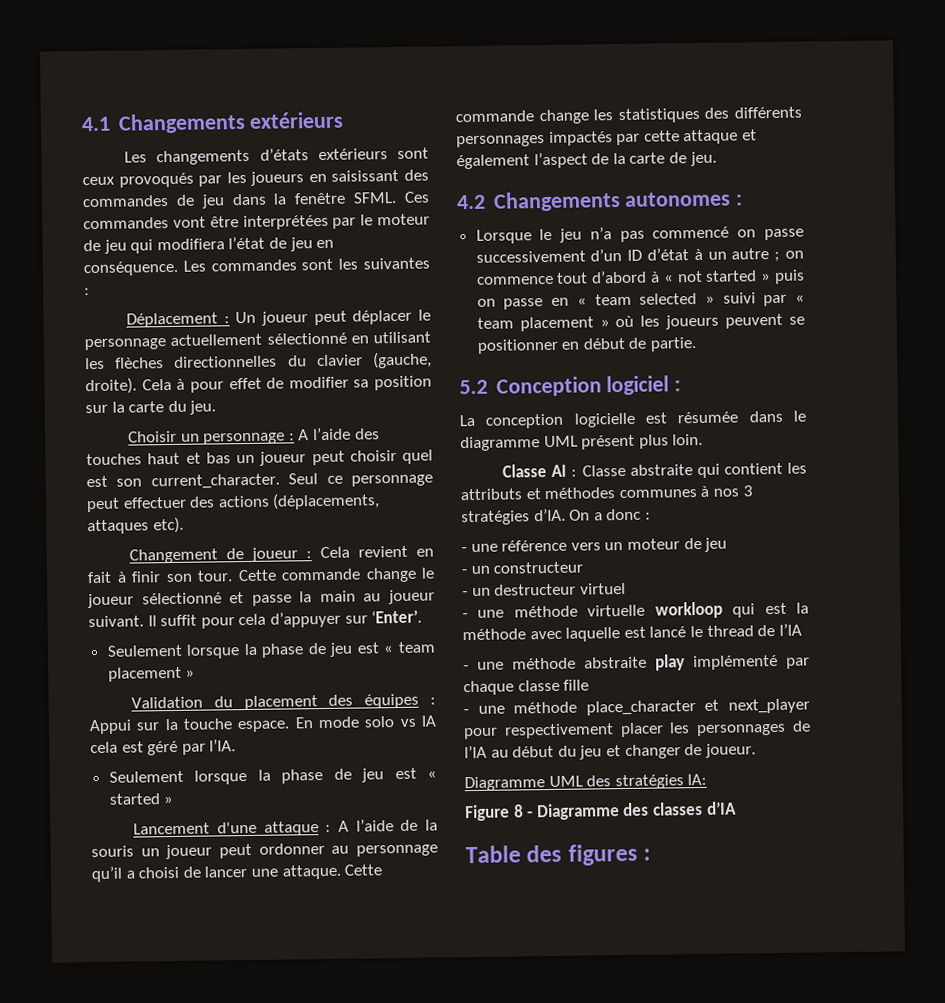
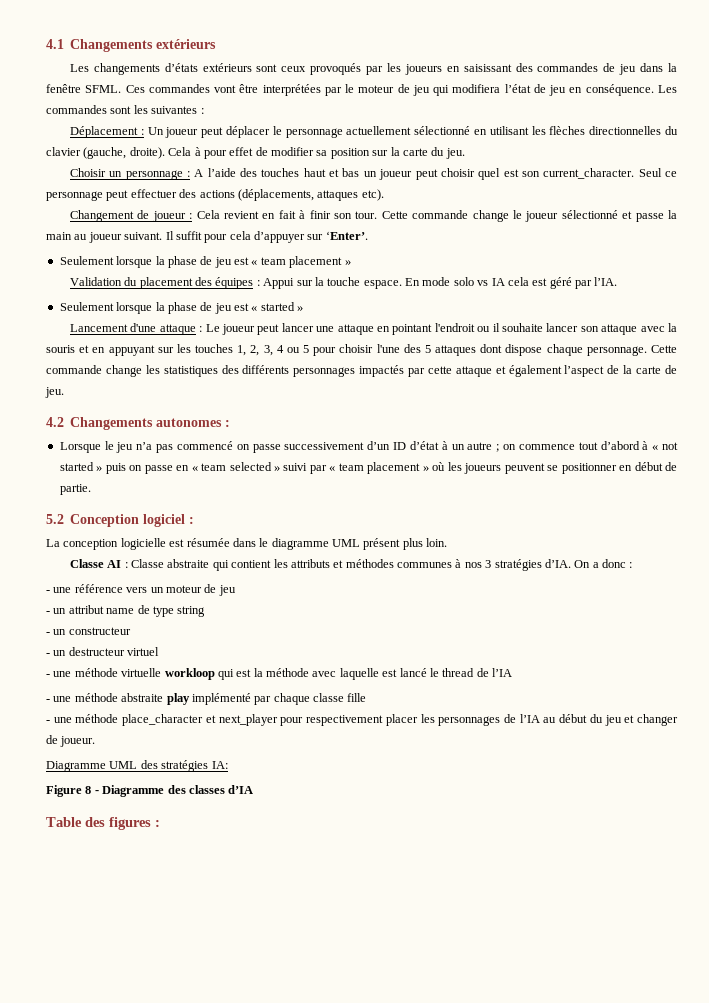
- Lancement d'une attaque : A l’aide de la souris un joueur peut ordonner au personnage qu’il a choisi de lancer une attaque.
+ Lancement d'une attaque : Le joueur peut lancer une attaque en pointant l'endroit ou il souhaite lancer son attaque avec la souris et en appuyant sur les touches 1, 2, 3, 4 ou 5 pour choisir l'une des 5 attaques dont dispose chaque personnage.
+ - un attribut name de type string

